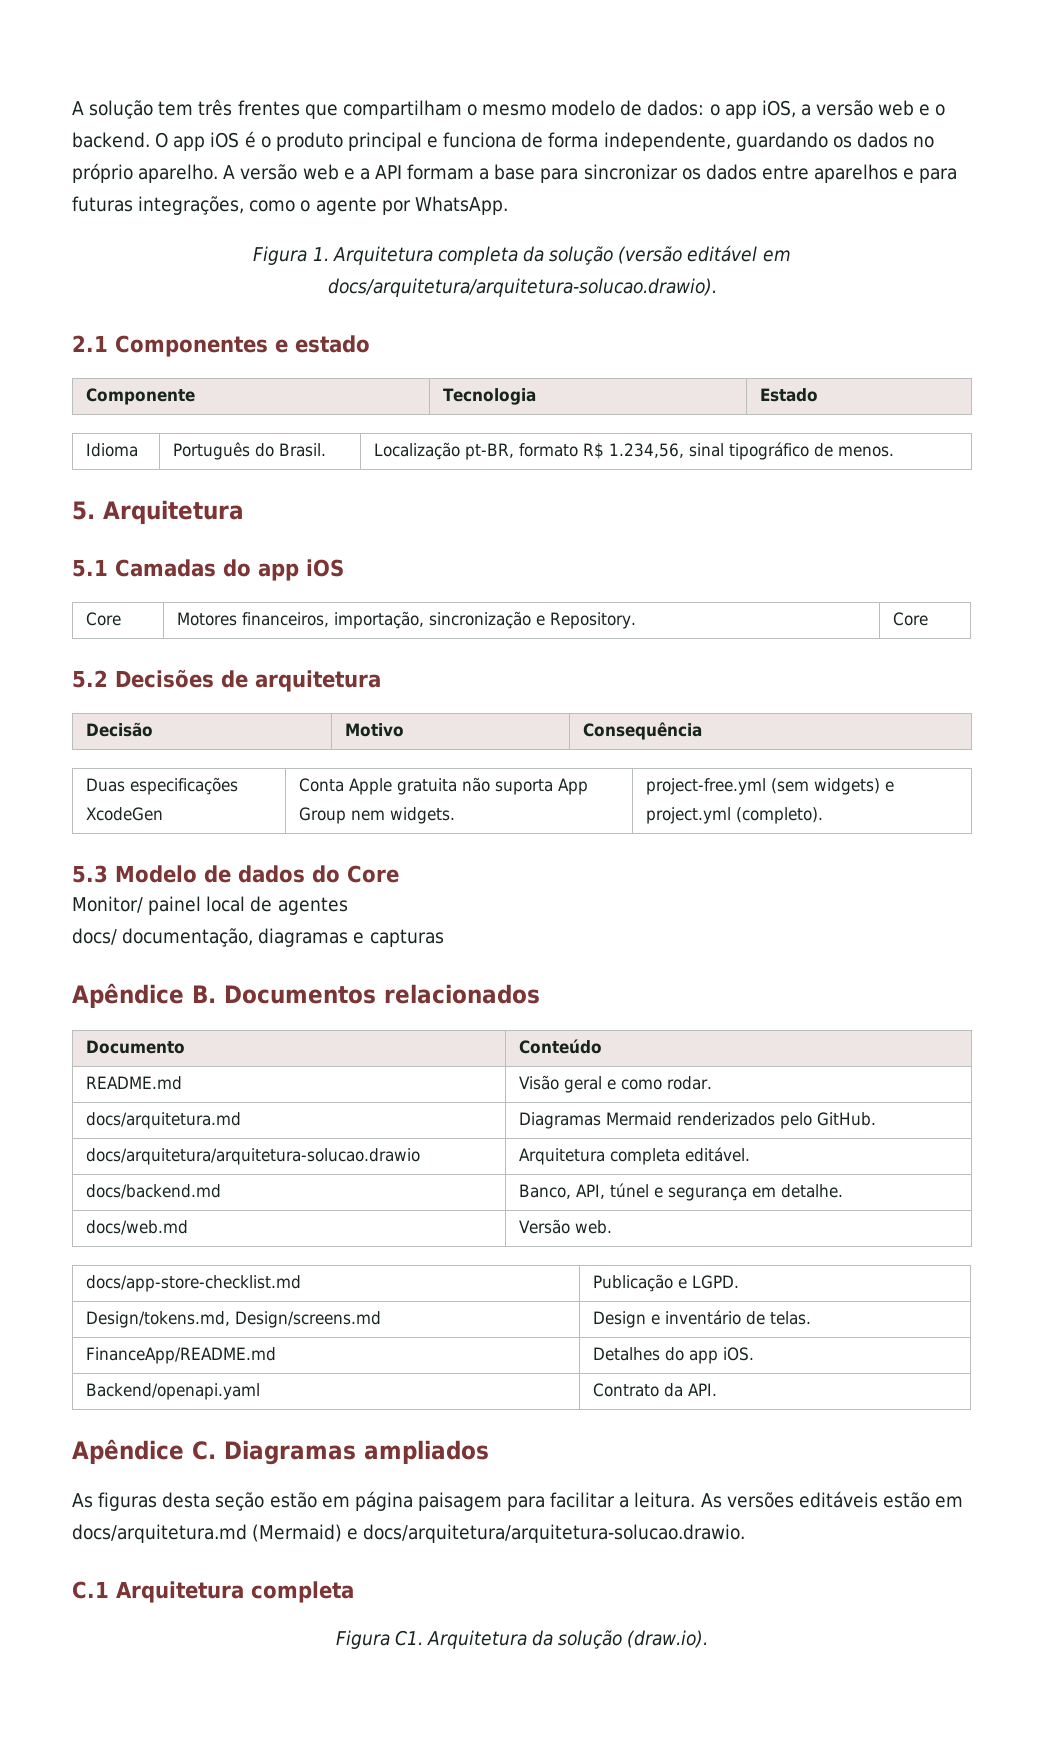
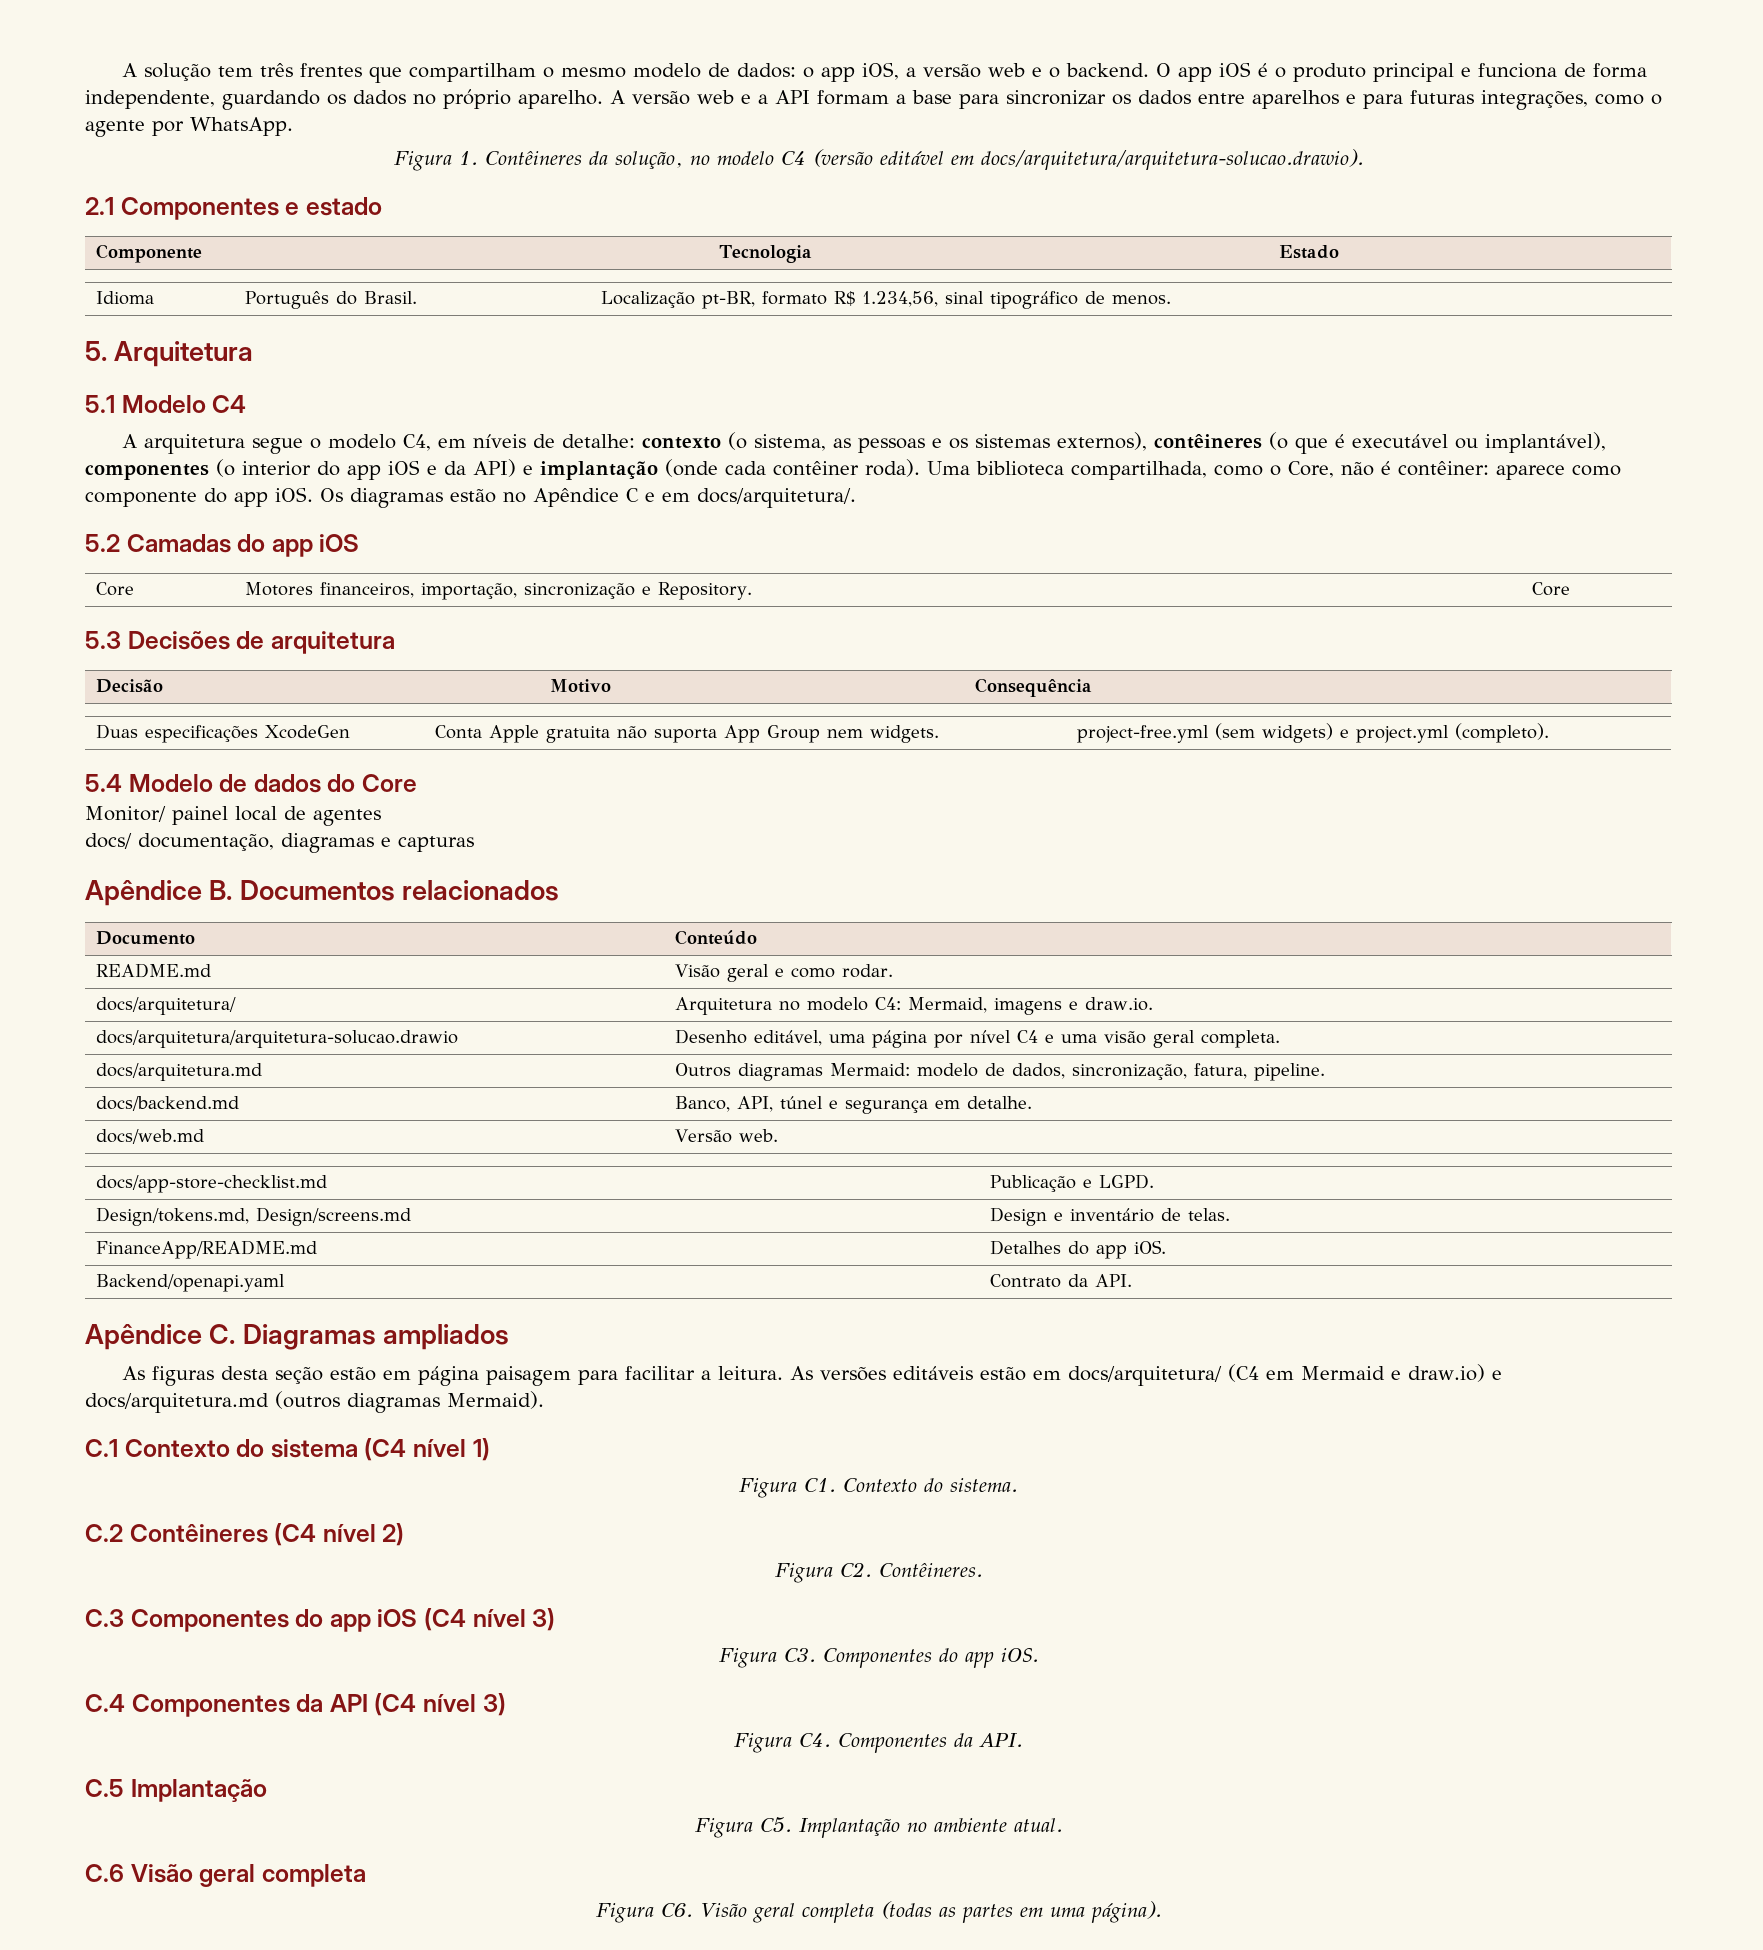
- Figura 1. Arquitetura completa da solução (versão editável em docs/arquitetura/arquitetura-solucao.drawio).
+ Figura 1. Contêineres da solução, no modelo C4 (versão editável em docs/arquitetura/arquitetura-solucao.drawio).
- 5.1 Camadas do app iOS
+ 5.1 Modelo C4
+ A arquitetura segue o modelo C4, em níveis de detalhe: contexto (o sistema, as pessoas e os sistemas externos), contêineres (o que é executável ou implantável), componentes (o interior do app iOS e da API) e implantação (onde cada contêiner roda). Uma biblioteca compartilhada, como o Core, não é contêiner: aparece como componente do app iOS. Os diagramas estão no Apêndice C e em docs/arquitetura/.
+ 5.2 Camadas do app iOS
- 5.2 Decisões de arquitetura
+ 5.3 Decisões de arquitetura
- 5.3 Modelo de dados do Core
+ 5.4 Modelo de dados do Core
- docs/arquitetura.md | Diagramas Mermaid renderizados pelo GitHub.
- docs/arquitetura/arquitetura-solucao.drawio | Arquitetura completa editável.
+ docs/arquitetura/ | Arquitetura no modelo C4: Mermaid, imagens e draw.io.
+ docs/arquitetura/arquitetura-solucao.drawio | Desenho editável, uma página por nível C4 e uma visão geral completa.
+ docs/arquitetura.md | Outros diagramas Mermaid: modelo de dados, sincronização, fatura, pipeline.
- As versões editáveis estão em docs/arquitetura.md (Mermaid) e docs/arquitetura/arquitetura-solucao.drawio.
- C.1 Arquitetura completa
- Figura C1. Arquitetura da solução (draw.io).
+ As versões editáveis estão em docs/arquitetura/ (C4 em Mermaid e draw.io) e docs/arquitetura.md (outros diagramas Mermaid).
+ C.1 Contexto do sistema (C4 nível 1)
+ Figura C1. Contexto do sistema.
+ C.2 Contêineres (C4 nível 2)
+ Figura C2. Contêineres.
+ C.3 Componentes do app iOS (C4 nível 3)
+ Figura C3. Componentes do app iOS.
+ C.4 Componentes da API (C4 nível 3)
+ Figura C4. Componentes da API.
+ C.5 Implantação
+ Figura C5. Implantação no ambiente atual.
+ C.6 Visão geral completa
+ Figura C6. Visão geral completa (todas as partes em uma página).

